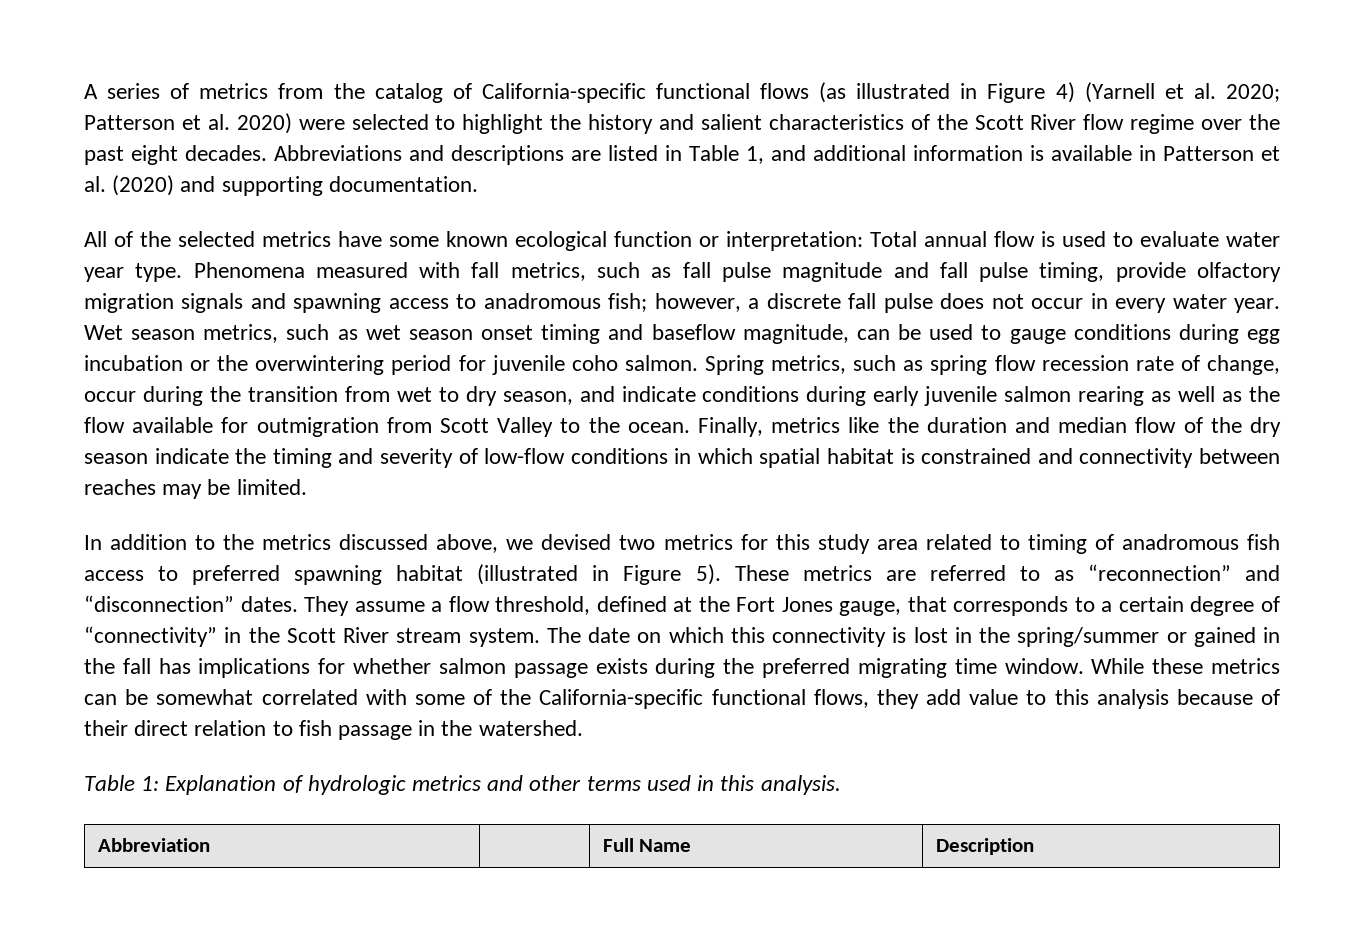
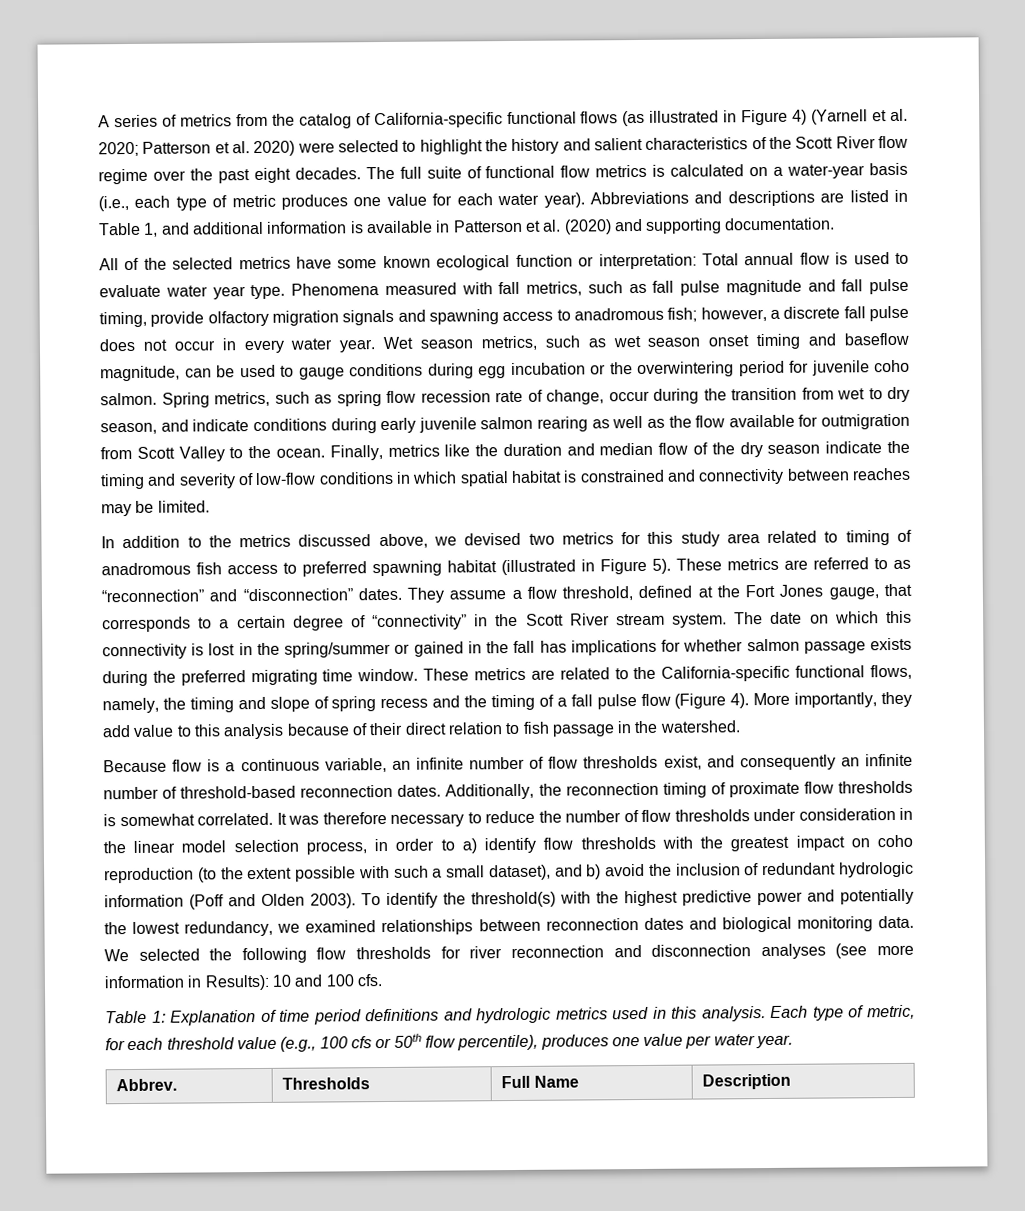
+ The full suite of functional flow metrics is calculated on a water-year basis (i.e., each type of metric produces one value for each water year).
- While these metrics can be somewhat correlated with some of the California-specific functional flows, they add value to this analysis because of their direct relation to fish passage in the watershed.
+ These metrics are related to the California-specific functional flows, namely, the timing and slope of spring recess and the timing of a fall pulse flow (Figure 4). More importantly, they add value to this analysis because of their direct relation to fish passage in the watershed.
- Table 1: Explanation of hydrologic metrics and other terms used in this analysis.
- Abbreviation | | Full Name | Description
+ Because flow is a continuous variable, an infinite number of flow thresholds exist, and consequently an infinite number of threshold-based reconnection dates. Additionally, the reconnection timing of proximate flow thresholds is somewhat correlated. It was therefore necessary to reduce the number of flow thresholds under consideration in the linear model selection process, in order to a) identify flow thresholds with the greatest impact on coho reproduction (to the extent possible with such a small dataset), and b) avoid the inclusion of redundant hydrologic information (Poff and Olden 2003). To identify the threshold(s) with the highest predictive power and potentially the lowest redundancy, we examined relationships between reconnection dates and biological monitoring data. We selected the following flow thresholds for river reconnection and disconnection analyses (see more information in Results): 10 and 100 cfs.
+ Table 1: Explanation of time period definitions and hydrologic metrics used in this analysis. Each type of metric, for each threshold value (e.g., 100 cfs or 50th flow percentile), produces one value per water year.
+ Abbrev. | Thresholds | Full Name | Description

